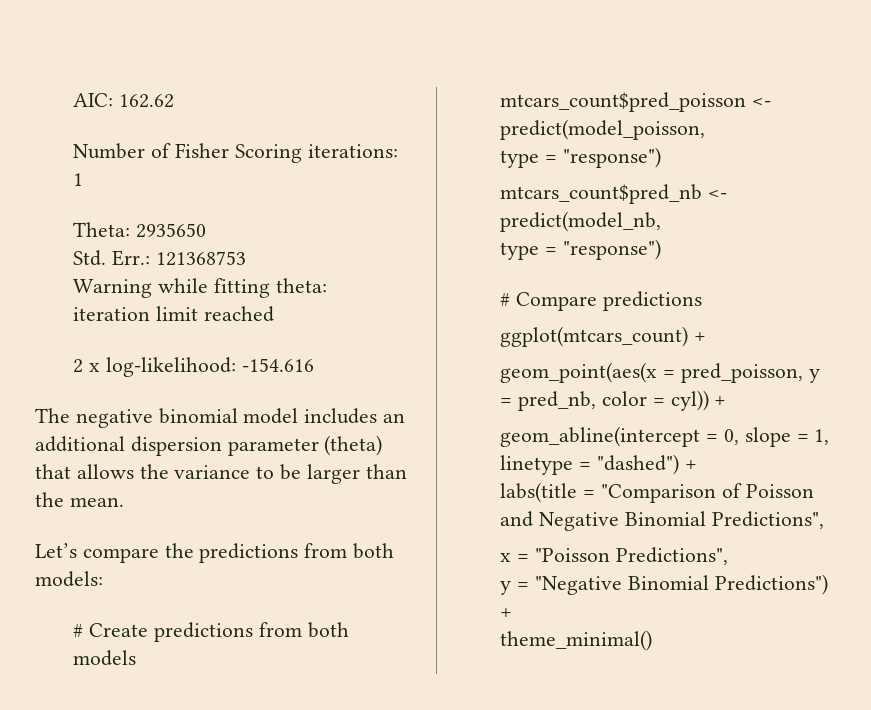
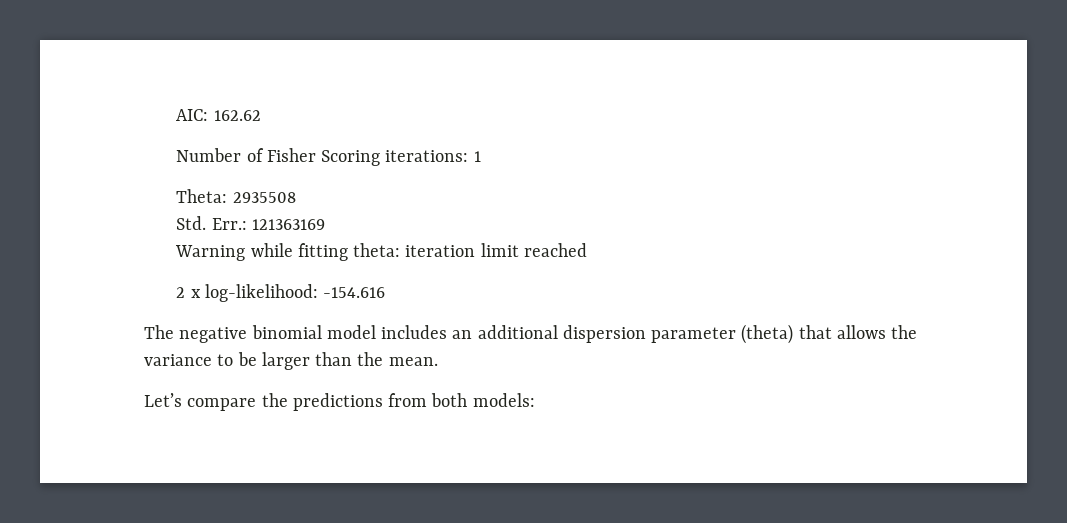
- Theta: 2935650
+ Theta: 2935508
- Std. Err.: 121368753
+ Std. Err.: 121363169
- # Create predictions from both models
- mtcars_count$pred_poisson <- predict(model_poisson,
- type = "response")
- mtcars_count$pred_nb <- predict(model_nb,
- type = "response")
- # Compare predictions
- ggplot(mtcars_count) +
- geom_point(aes(x = pred_poisson, y = pred_nb, color = cyl)) +
- geom_abline(intercept = 0, slope = 1, linetype = "dashed") +
- labs(title = "Comparison of Poisson and Negative Binomial Predictions",
- x = "Poisson Predictions",
- y = "Negative Binomial Predictions") +
- theme_minimal()

